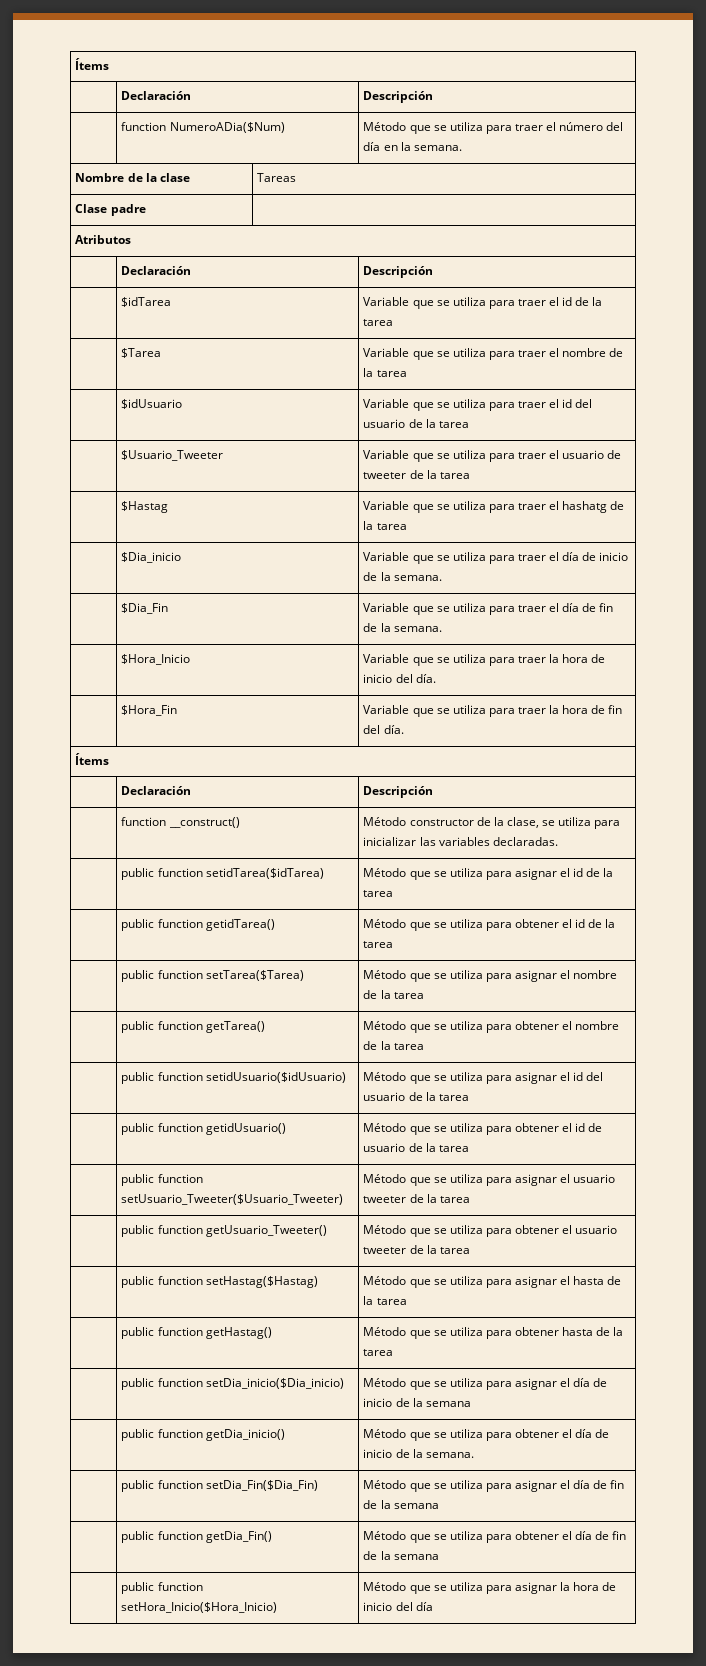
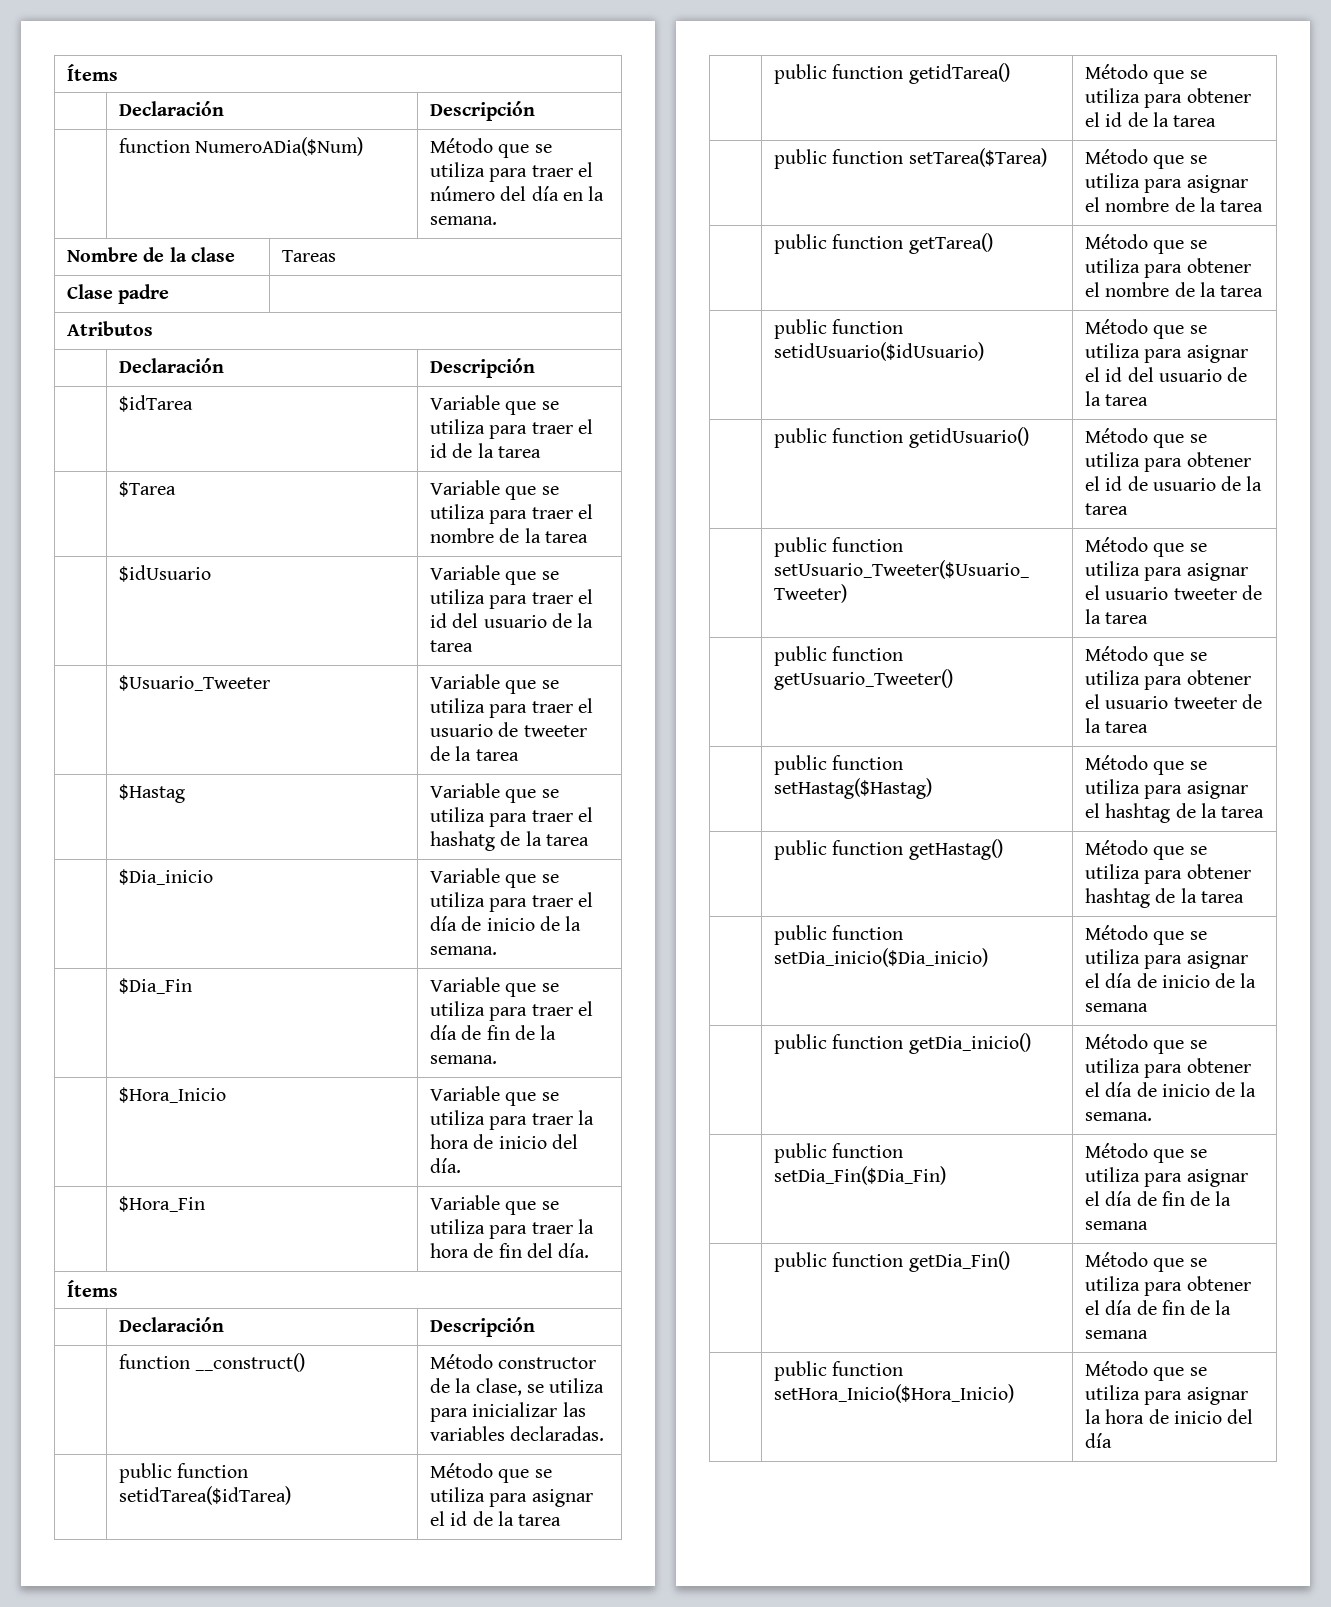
- | public function setHastag($Hastag) | Método que se utiliza para asignar el hasta de la tarea
+ | public function setHastag($Hastag) | Método que se utiliza para asignar el hashtag de la tarea
- | public function getHastag() | Método que se utiliza para obtener hasta de la tarea
+ | public function getHastag() | Método que se utiliza para obtener hashtag de la tarea

